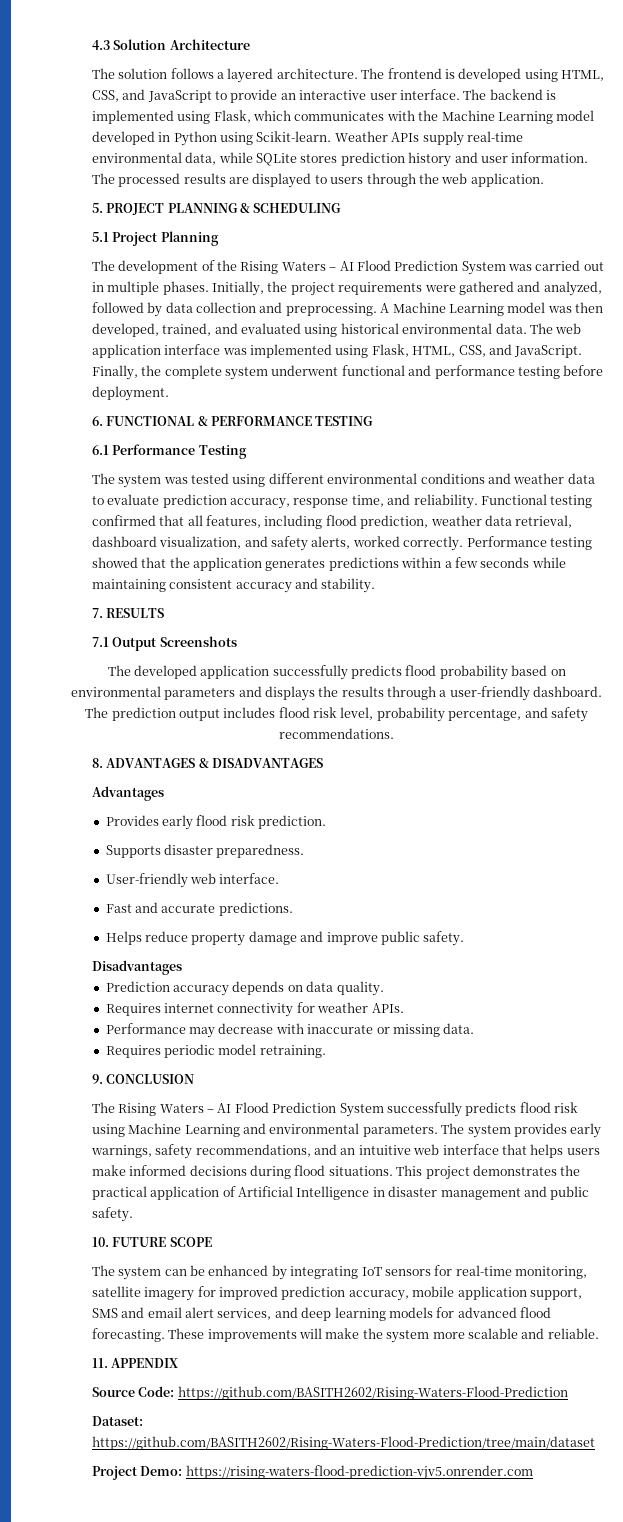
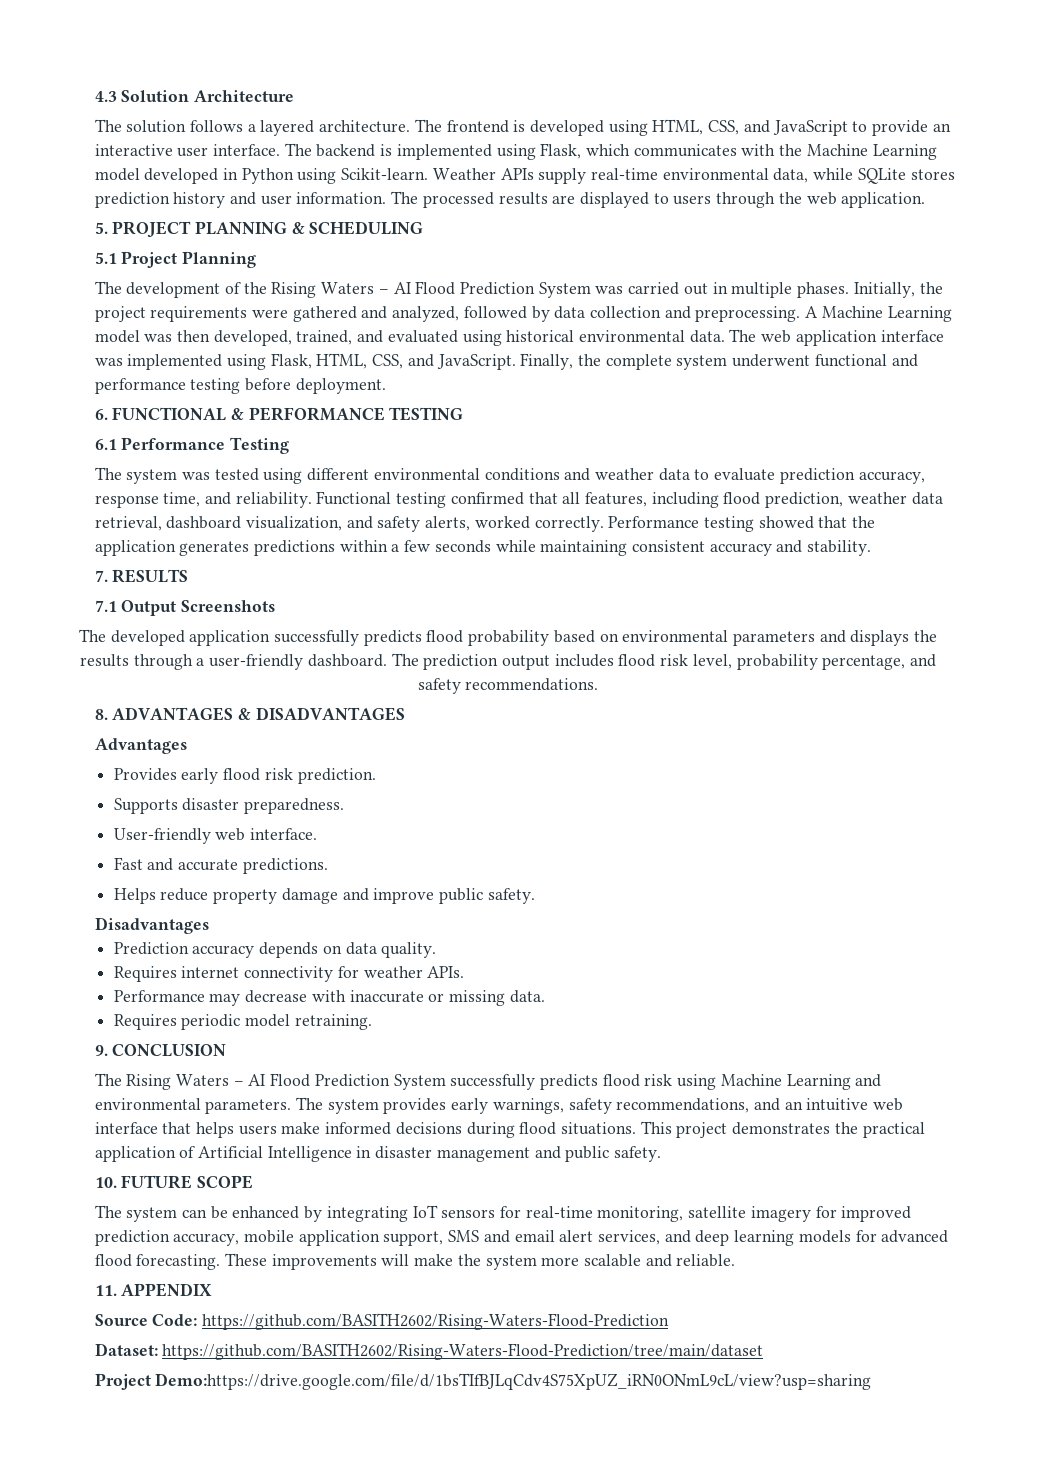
- Project Demo: https://rising-waters-flood-prediction-vjv5.onrender.com
+ Project Demo:https://drive.google.com/file/d/1bsTIfBJLqCdv4S75XpUZ_iRN0ONmL9cL/view?usp=sharing

